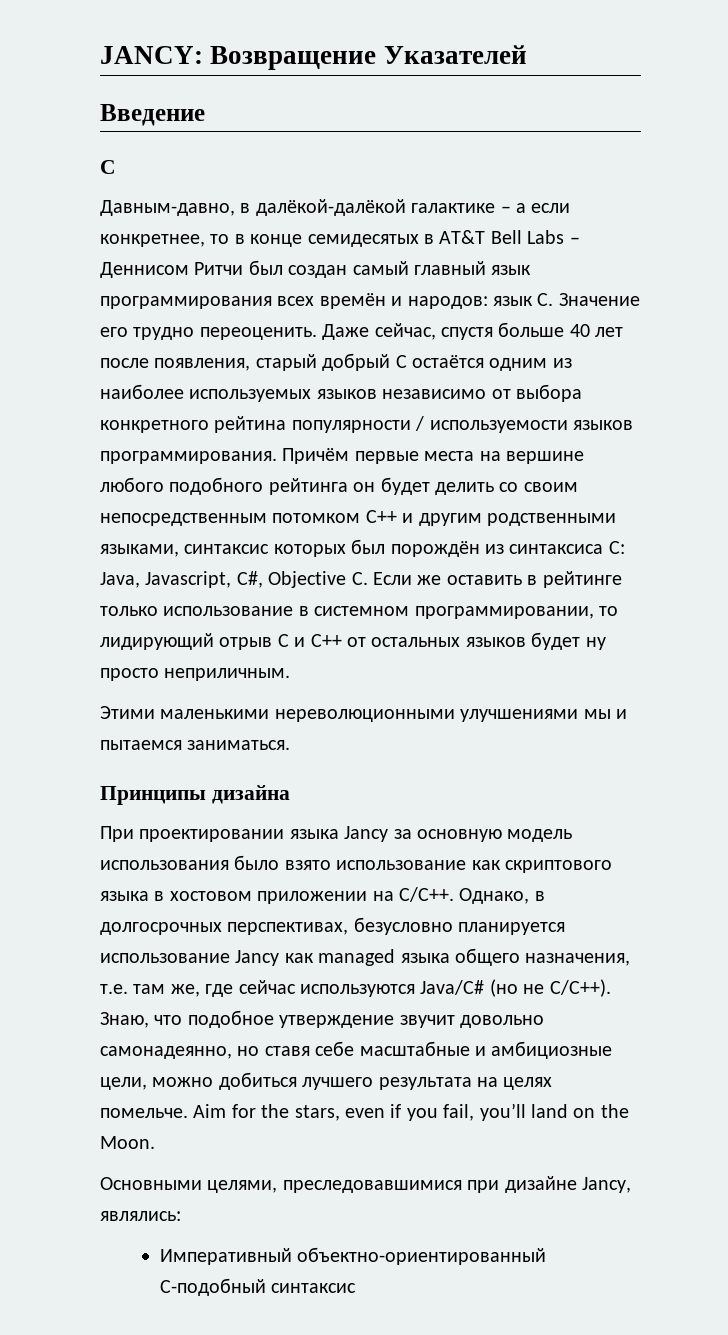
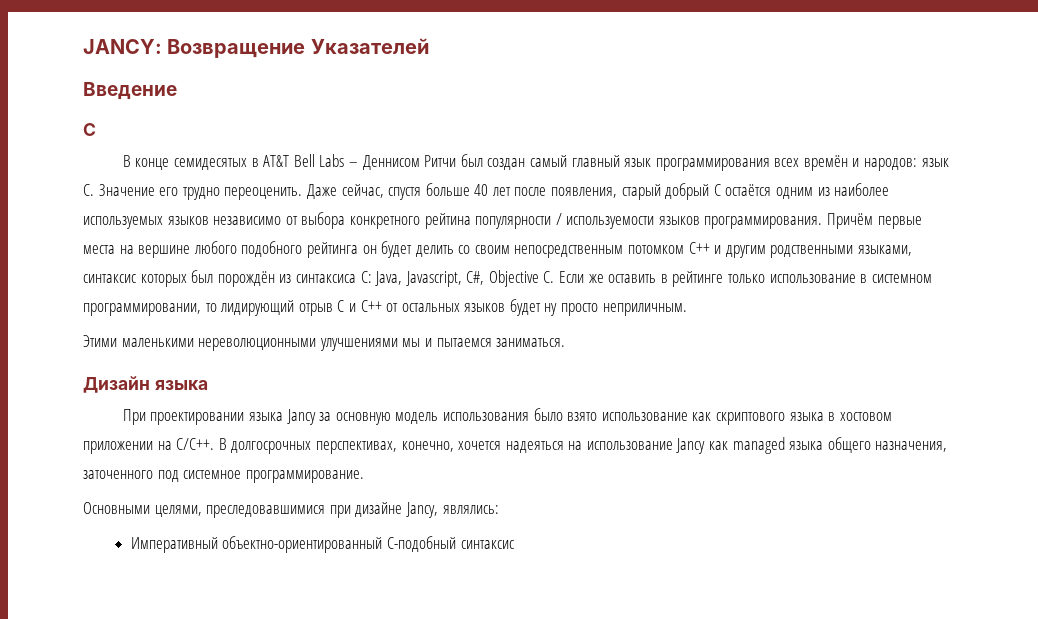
- Давным-давно, в далёкой-далёкой галактике – а если конкретнее, то в конце семидесятых в AT&T Bell Labs – Деннисом Ритчи был создан самый главный язык программирования всех времён и народов: язык C. Значение его трудно переоценить.
+ В конце семидесятых в AT&T Bell Labs – Деннисом Ритчи был создан самый главный язык программирования всех времён и народов: язык C. Значение его трудно переоценить.
- Принципы дизайна
+ Дизайн языка
- Однако, в долгосрочных перспективах, безусловно планируется использование Jancy как managed языка общего назначения, т.е. там же, где сейчас используются Java/C# (но не C/C++). Знаю, что подобное утверждение звучит довольно самонадеянно, но ставя себе масштабные и амбициозные цели, можно добиться лучшего результата на целях помельче. Aim for the stars, even if you fail, you’ll land on the Moon.
+ В долгосрочных перспективах, конечно, хочется надеяться на использование Jancy как managed языка общего назначения, заточенного под системное программирование.

